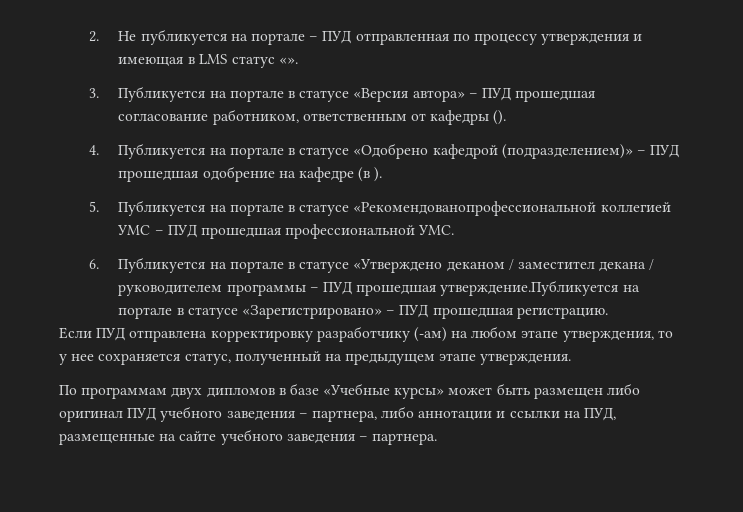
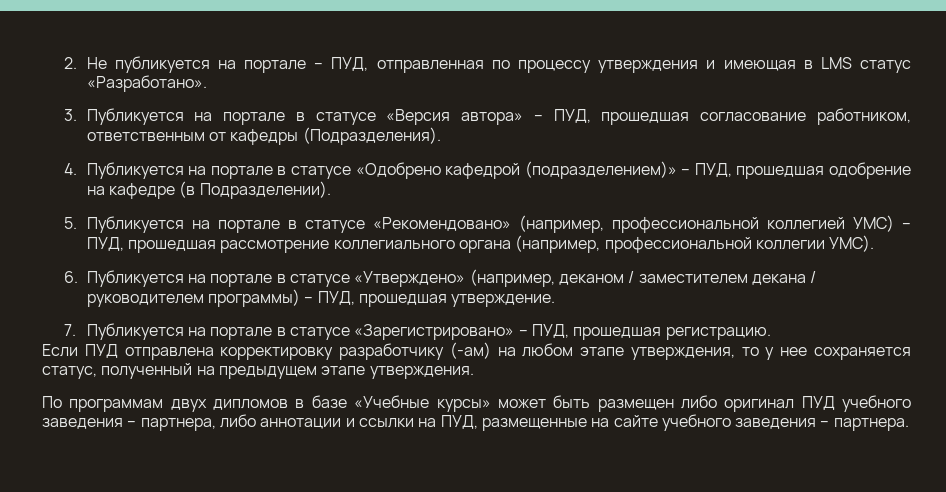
- 2. Не публикуется на портале – ПУД отправленная по процессу утверждения и имеющая в LMS статус «».
+ 2. Не публикуется на портале – ПУД, отправленная по процессу утверждения и имеющая в LMS статус «Разработано».
- 3. Публикуется на портале в статусе «Версия автора» – ПУД прошедшая согласование работником, ответственным от кафедры ().
+ 3. Публикуется на портале в статусе «Версия автора» – ПУД, прошедшая согласование работником, ответственным от кафедры (Подразделения).
- 4. Публикуется на портале в статусе «Одобрено кафедрой (подразделением)» – ПУД прошедшая одобрение на кафедре (в ).
+ 4. Публикуется на портале в статусе «Одобрено кафедрой (подразделением)» – ПУД, прошедшая одобрение на кафедре (в Подразделении).
- 5. Публикуется на портале в статусе «Рекомендованопрофессиональной коллегией УМС – ПУД прошедшая профессиональной УМС.
+ 5. Публикуется на портале в статусе «Рекомендовано» (например, профессиональной коллегией УМС) – ПУД, прошедшая рассмотрение коллегиального органа (например, профессиональной коллегии УМС).
- 6. Публикуется на портале в статусе «Утверждено деканом / заместител декана / руководителем программы – ПУД прошедшая утверждение.Публикуется на портале в статусе «Зарегистрировано» – ПУД прошедшая регистрацию.
+ 6. Публикуется на портале в статусе «Утверждено» (например, деканом / заместителем декана / руководителем программы) – ПУД, прошедшая утверждение.
+ 7. Публикуется на портале в статусе «Зарегистрировано» – ПУД, прошедшая регистрацию.

